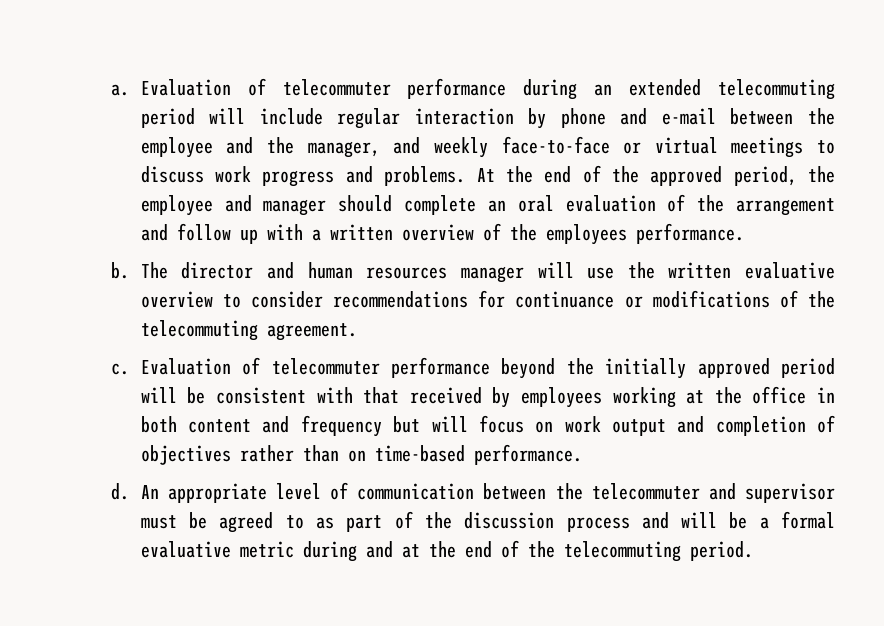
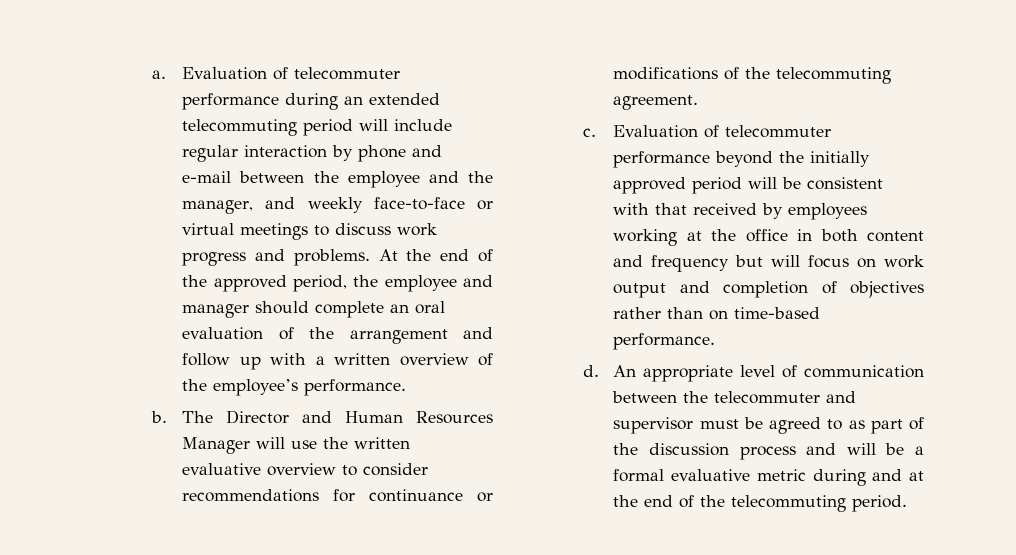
- At the end of the approved period, the employee and manager should complete an oral evaluation of the arrangement and follow up with a written overview of the employees performance.
+ At the end of the approved period, the employee and manager should complete an oral evaluation of the arrangement and follow up with a written overview of the employee’s performance.
- The director and human resources manager will use the written evaluative overview to consider recommendations for continuance or modifications of the telecommuting agreement.
+ The Director and Human Resources Manager will use the written evaluative overview to consider recommendations for continuance or modifications of the telecommuting agreement.

